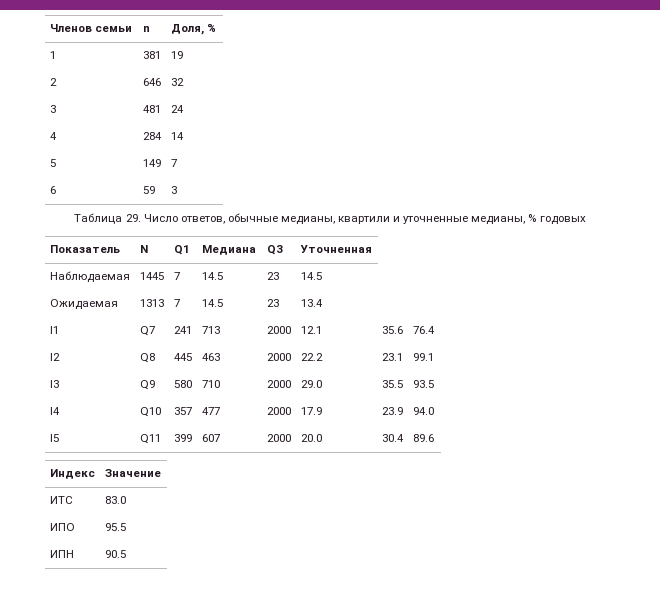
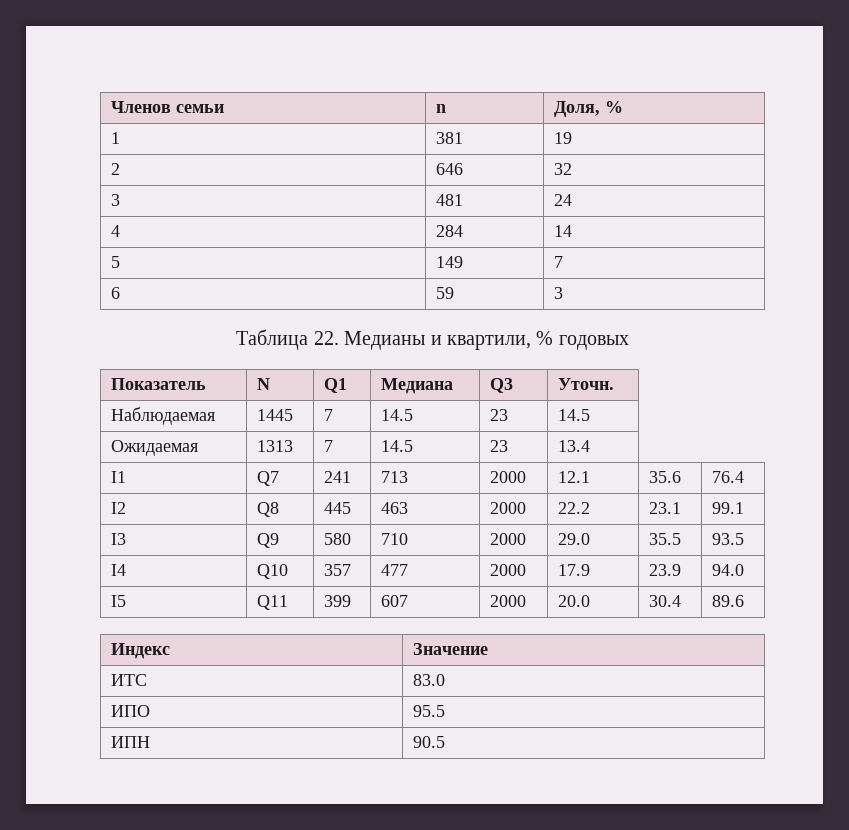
- Таблица 29. Число ответов, обычные медианы, квартили и уточненные медианы, % годовых
+ Таблица 22. Медианы и квартили, % годовых
- Показатель | N | Q1 | Медиана | Q3 | Уточненная
+ Показатель | N | Q1 | Медиана | Q3 | Уточн.

